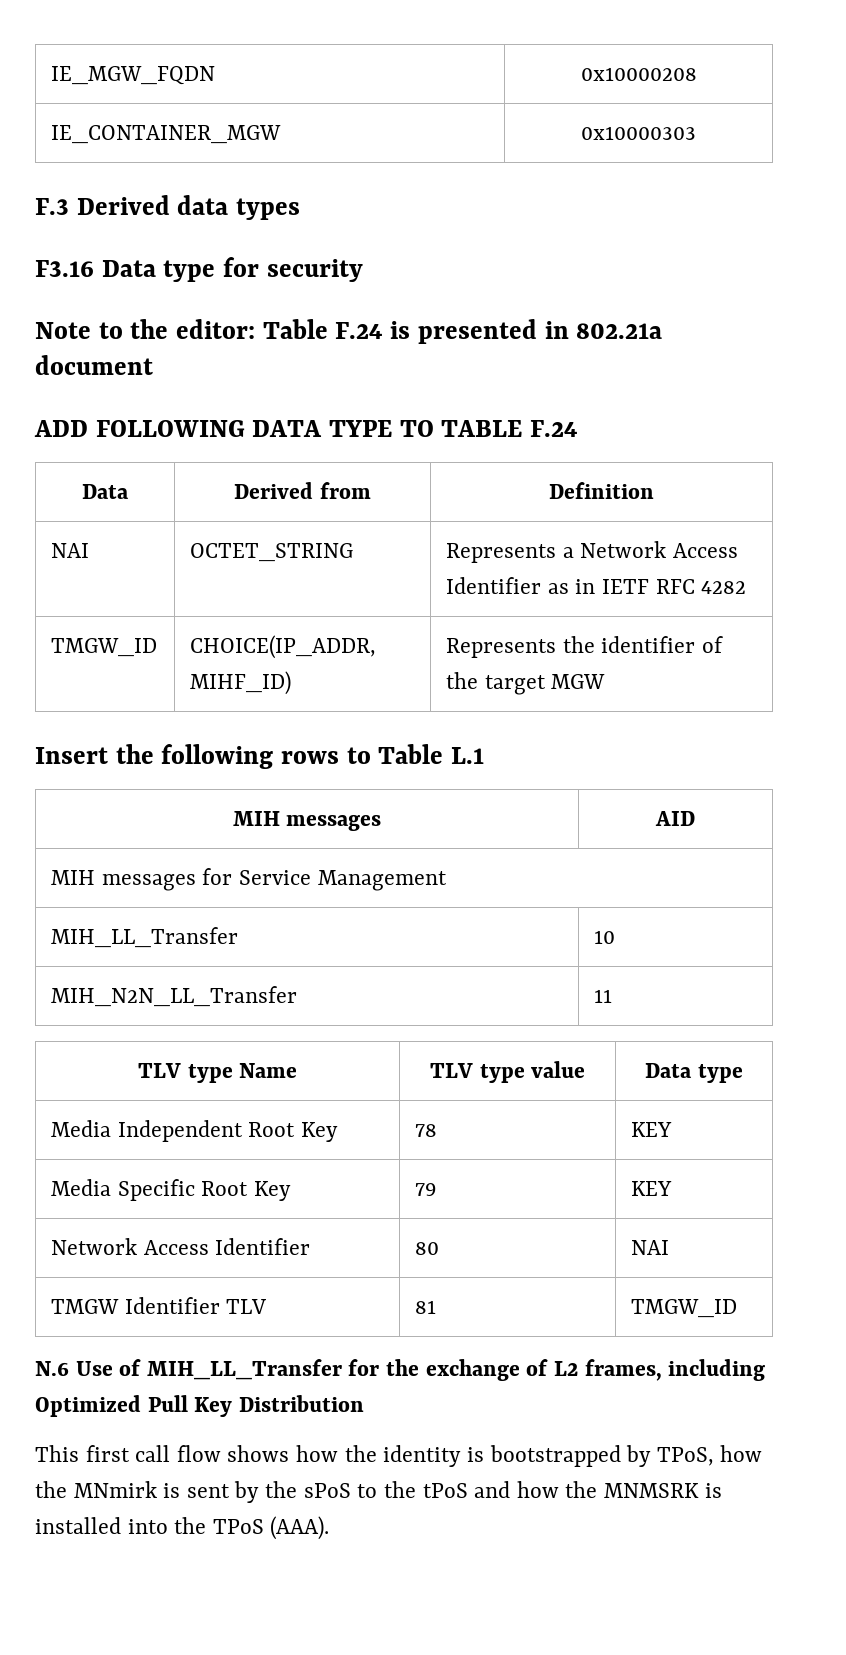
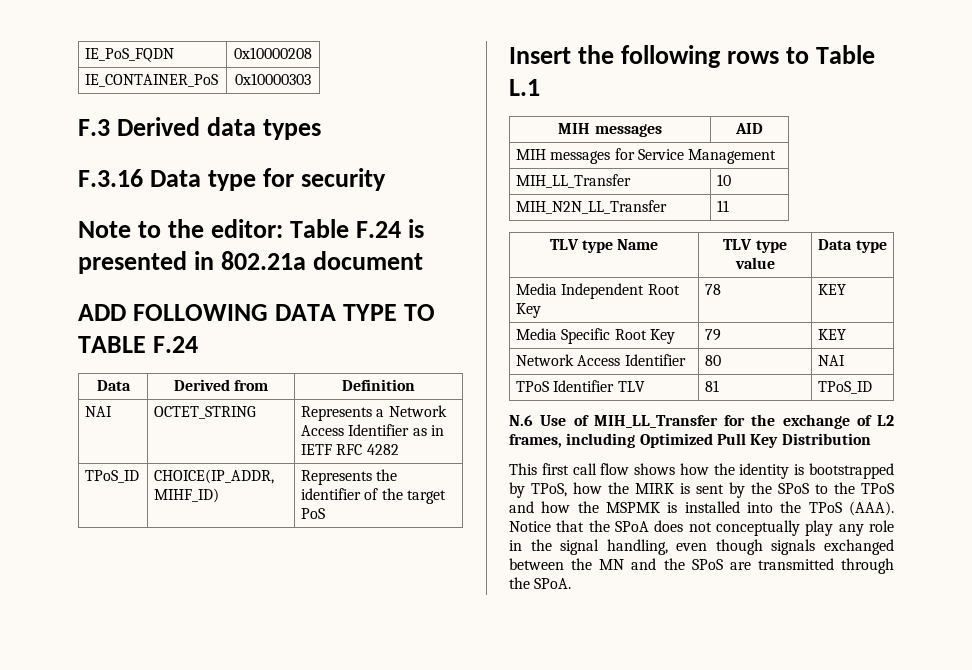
- IE_MGW_FQDN | 0x10000208
+ IE_PoS_FQDN | 0x10000208
- IE_CONTAINER_MGW | 0x10000303
+ IE_CONTAINER_PoS | 0x10000303
- F3.16 Data type for security
+ F.3.16 Data type for security
- TMGW_ID | CHOICE(IP_ADDR, MIHF_ID) | Represents the identifier of the target MGW
+ TPoS_ID | CHOICE(IP_ADDR, MIHF_ID) | Represents the identifier of the target PoS
- TMGW Identifier TLV | 81 | TMGW_ID
+ TPoS Identifier TLV | 81 | TPoS_ID
- This first call flow shows how the identity is bootstrapped by TPoS, how the MNmirk is sent by the sPoS to the tPoS and how the MNMSRK is installed into the TPoS (AAA).
+ This first call flow shows how the identity is bootstrapped by TPoS, how the MIRK is sent by the SPoS to the TPoS and how the MSPMK is installed into the TPoS (AAA).
+ Notice that the SPoA does not conceptually play any role in the signal handling, even though signals exchanged between the MN and the SPoS are transmitted through the SPoA.

